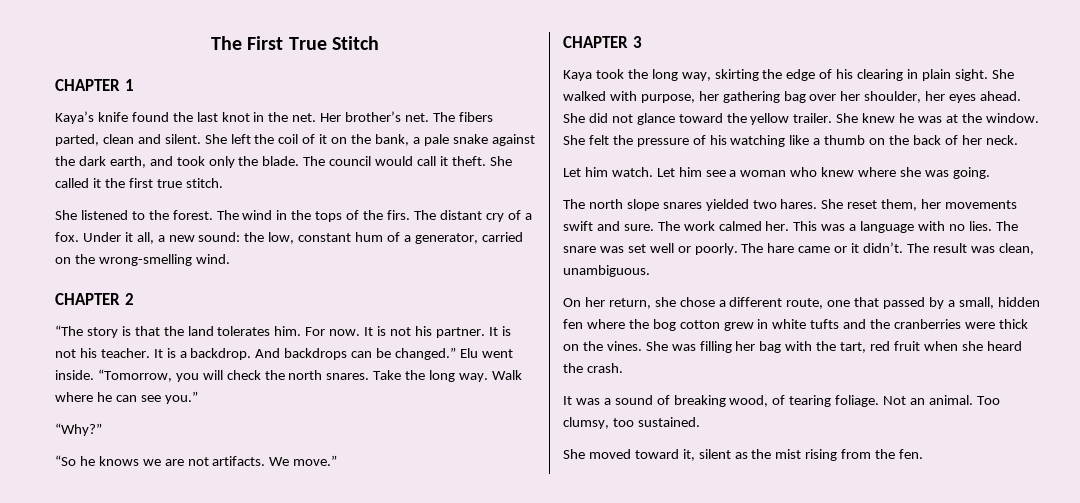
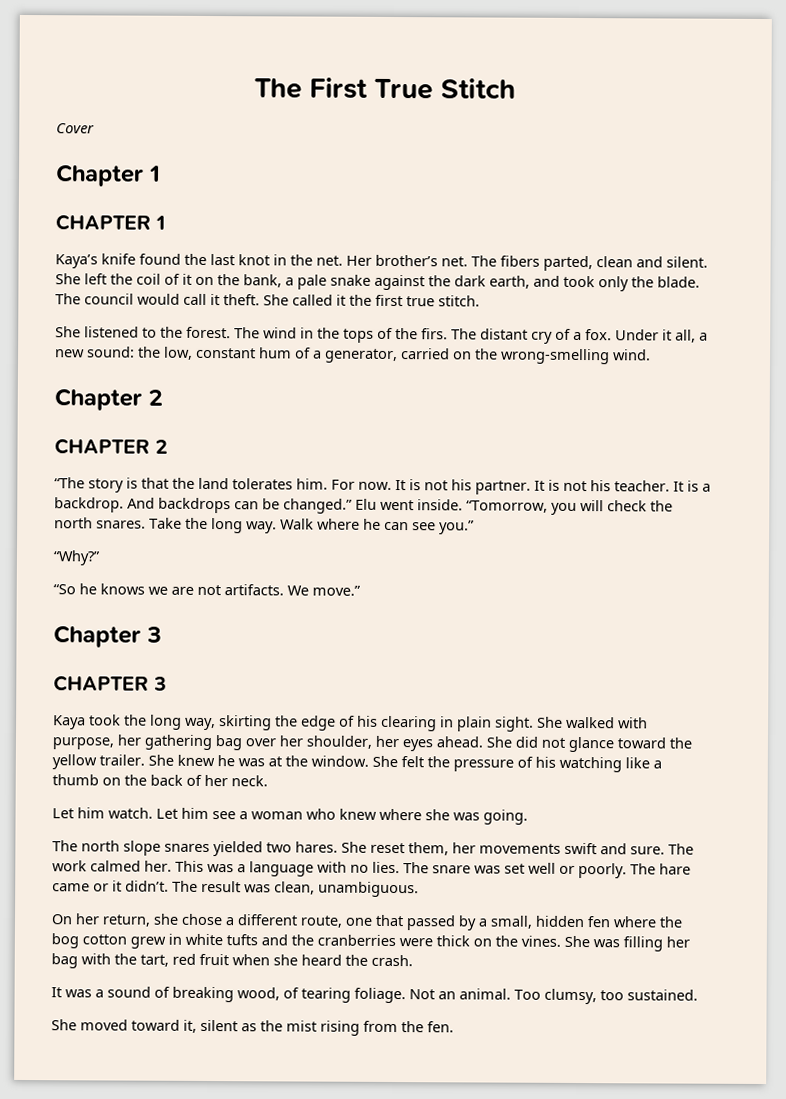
+ Cover
+ Chapter 1
+ Chapter 2
+ Chapter 3

